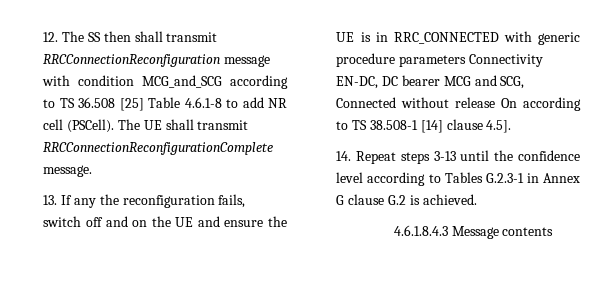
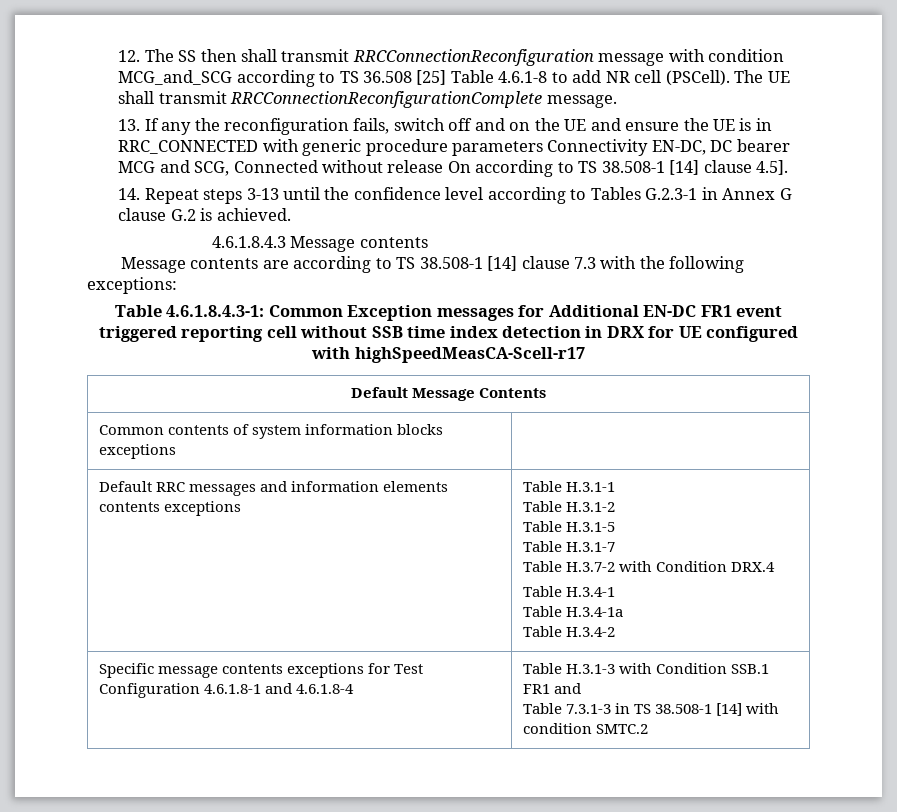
+ Message contents are according to TS 38.508-1 [14] clause 7.3 with the following exceptions:
+ Table 4.6.1.8.4.3-1: Common Exception messages for Additional EN-DC FR1 event triggered reporting cell without SSB time index detection in DRX for UE configured with highSpeedMeasCA-Scell-r17
+ Default Message Contents
+ Common contents of system information blocks exceptions |
+ Default RRC messages and information elements contents exceptions | Table H.3.1-1
+ Table H.3.1-2
+ Table H.3.1-5
+ Table H.3.1-7
+ Table H.3.7-2 with Condition DRX.4
+ Table H.3.4-1
+ Table H.3.4-1a
+ Table H.3.4-2
+ Specific message contents exceptions for Test Configuration 4.6.1.8-1 and 4.6.1.8-4 | Table H.3.1-3 with Condition SSB.1 FR1 and
+ Table 7.3.1-3 in TS 38.508-1 [14] with condition SMTC.2

